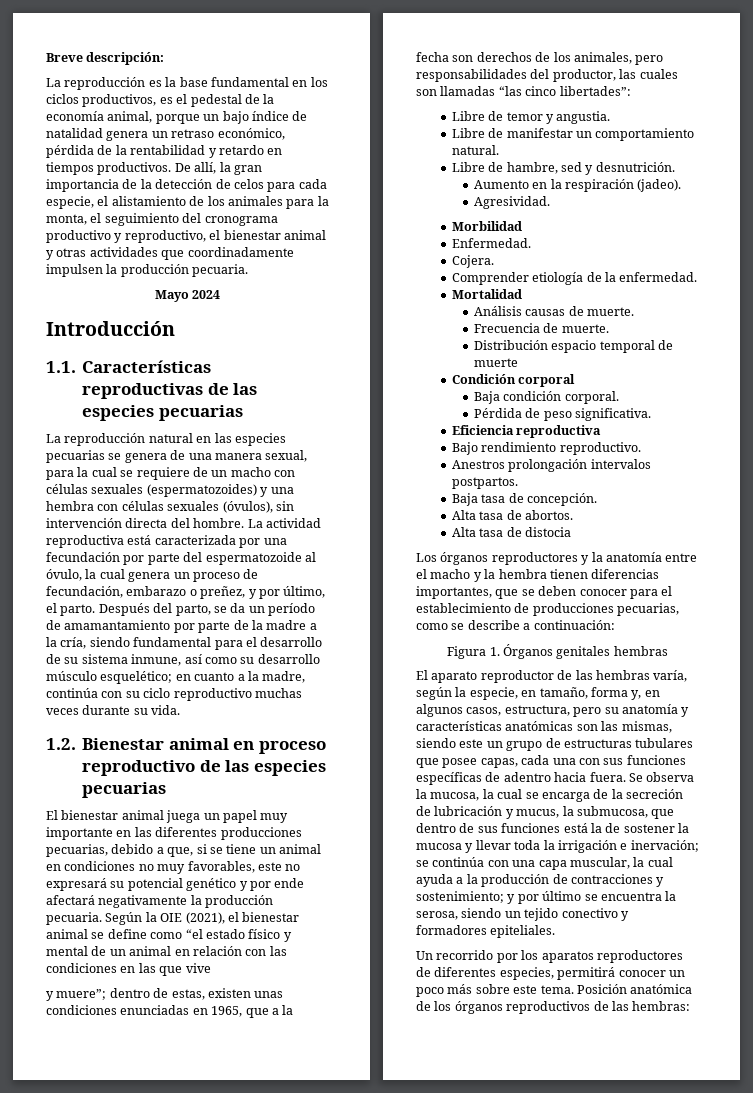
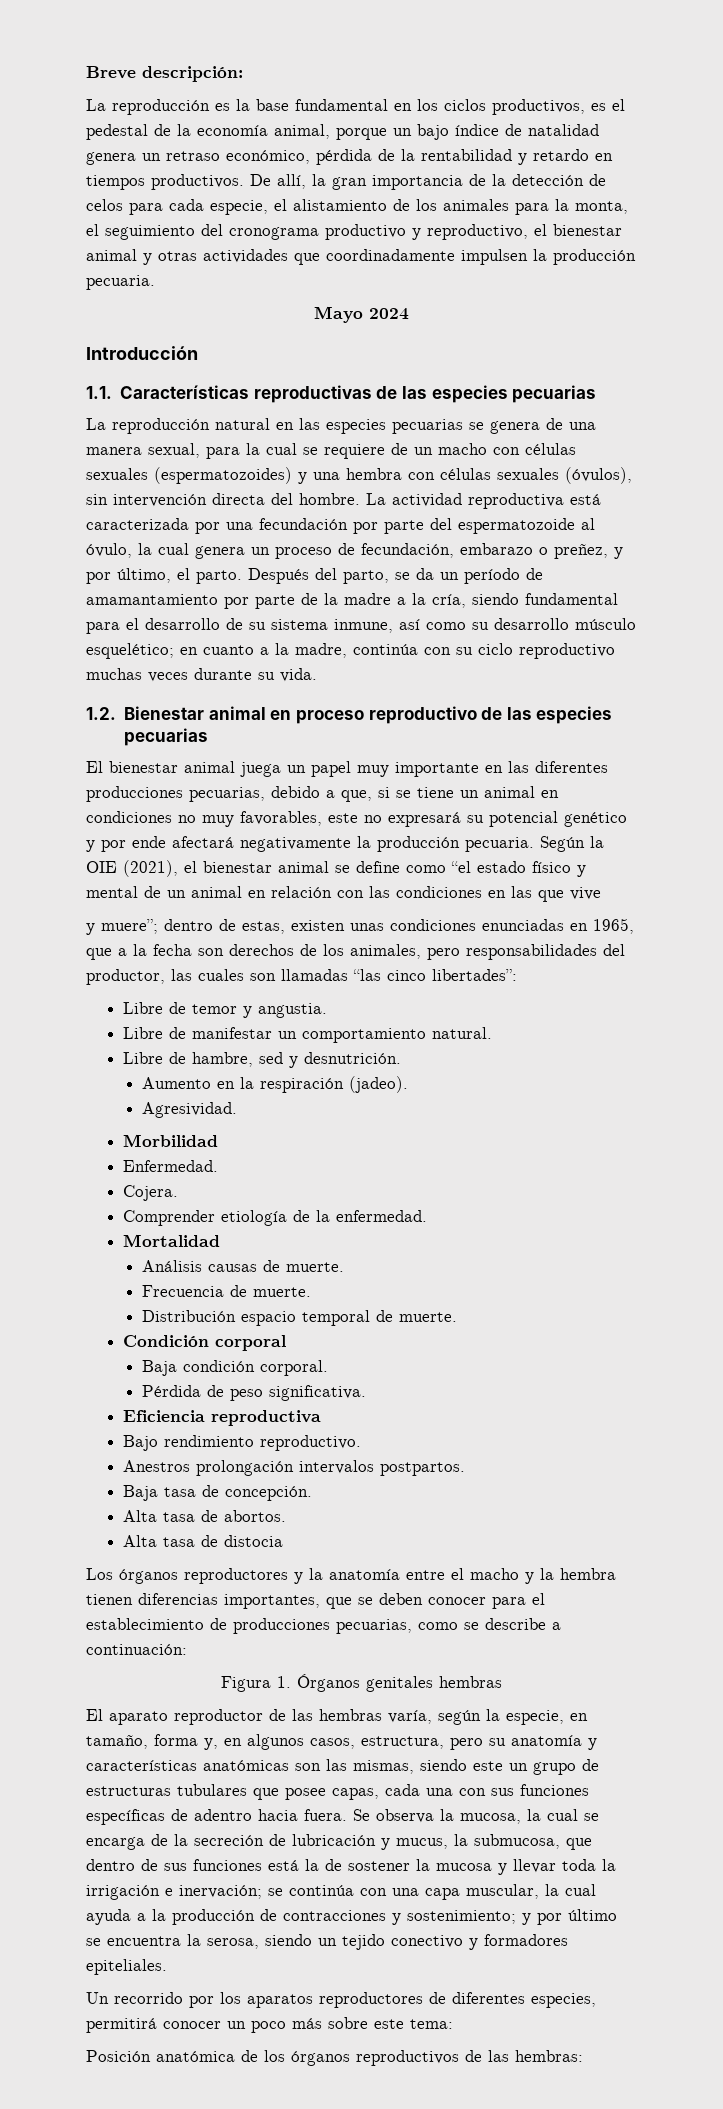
- Distribución espacio temporal de muerte
+ Distribución espacio temporal de muerte.
- Un recorrido por los aparatos reproductores de diferentes especies, permitirá conocer un poco más sobre este tema. Posición anatómica de los órganos reproductivos de las hembras:
+ Un recorrido por los aparatos reproductores de diferentes especies, permitirá conocer un poco más sobre este tema:
+ Posición anatómica de los órganos reproductivos de las hembras:

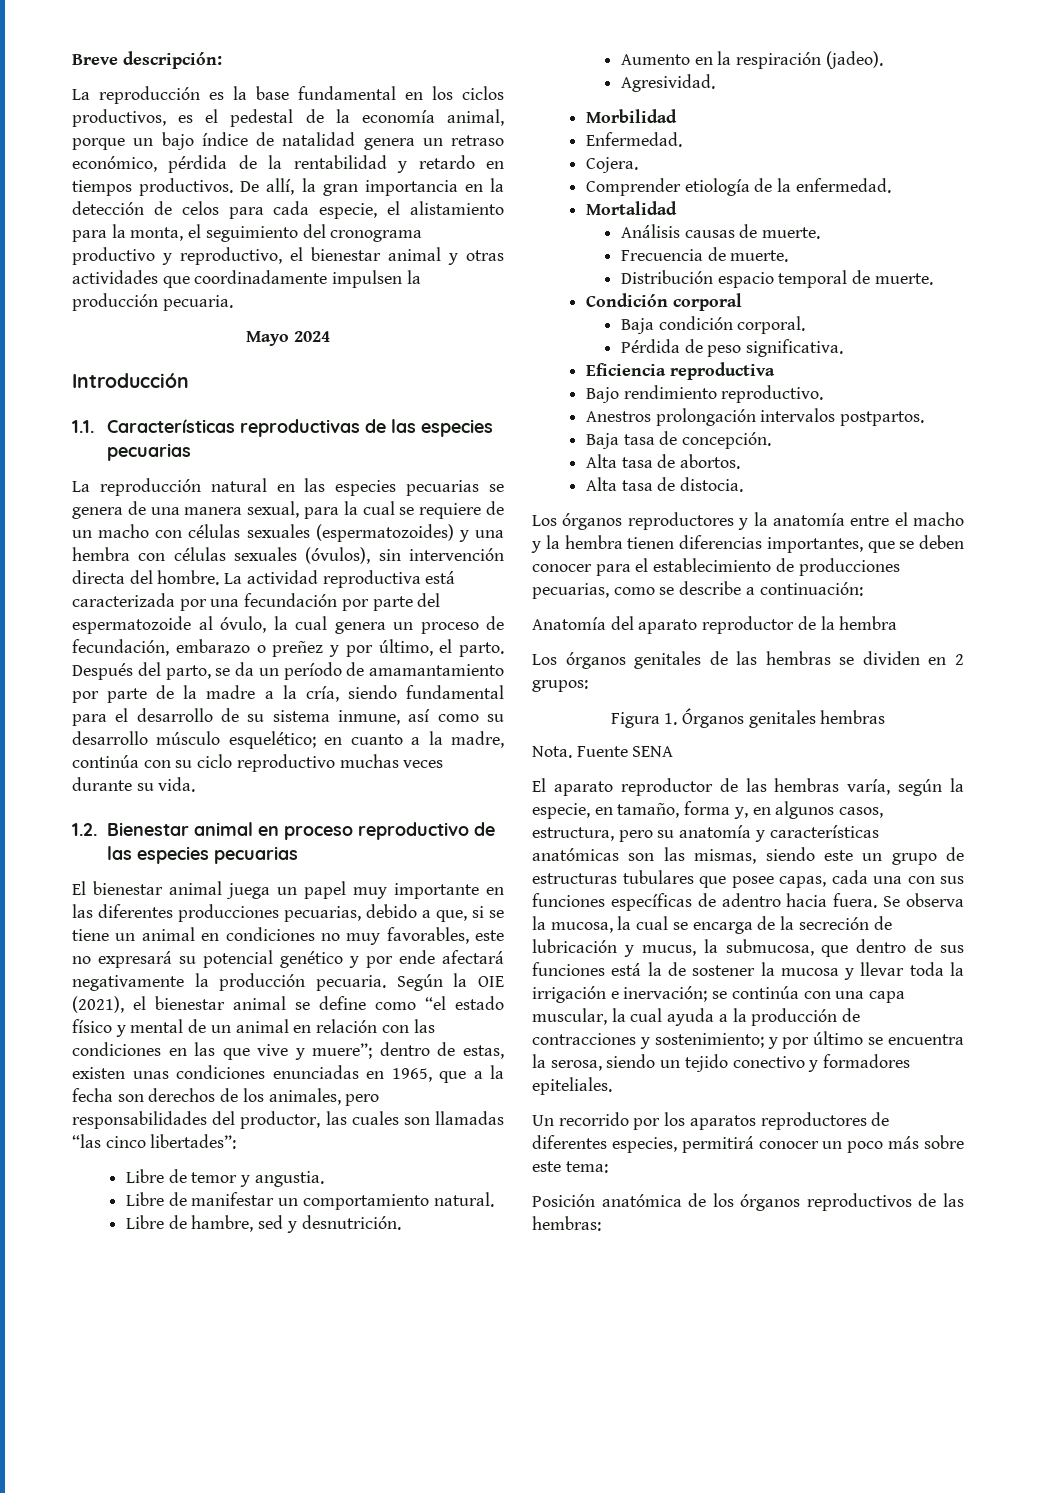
- De allí, la gran importancia de la detección de celos para cada especie, el alistamiento de los animales para la monta, el seguimiento del cronograma productivo y reproductivo, el bienestar animal y otras actividades que coordinadamente impulsen la producción pecuaria.
+ De allí, la gran importancia en la detección de celos para cada especie, el alistamiento para la monta, el seguimiento del cronograma productivo y reproductivo, el bienestar animal y otras actividades que coordinadamente impulsen la producción pecuaria.
- La actividad reproductiva está caracterizada por una fecundación por parte del espermatozoide al óvulo, la cual genera un proceso de fecundación, embarazo o preñez, y por último, el parto.
+ La actividad reproductiva está caracterizada por una fecundación por parte del espermatozoide al óvulo, la cual genera un proceso de fecundación, embarazo o preñez y por último, el parto.
- Según la OIE (2021), el bienestar animal se define como “el estado físico y mental de un animal en relación con las condiciones en las que vive
- y muere”; dentro de estas, existen unas condiciones enunciadas en 1965, que a la fecha son derechos de los animales, pero responsabilidades del productor, las cuales son llamadas “las cinco libertades”:
+ Según la OIE (2021), el bienestar animal se define como “el estado físico y mental de un animal en relación con las condiciones en las que vive y muere”; dentro de estas, existen unas condiciones enunciadas en 1965, que a la fecha son derechos de los animales, pero responsabilidades del productor, las cuales son llamadas “las cinco libertades”:
- Alta tasa de distocia
+ Alta tasa de distocia.
+ Anatomía del aparato reproductor de la hembra
+ Los órganos genitales de las hembras se dividen en 2 grupos:
+ Nota. Fuente SENA

